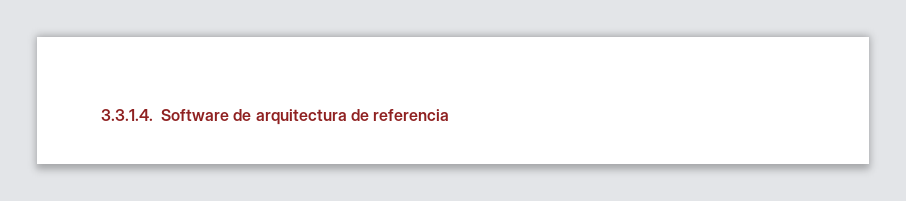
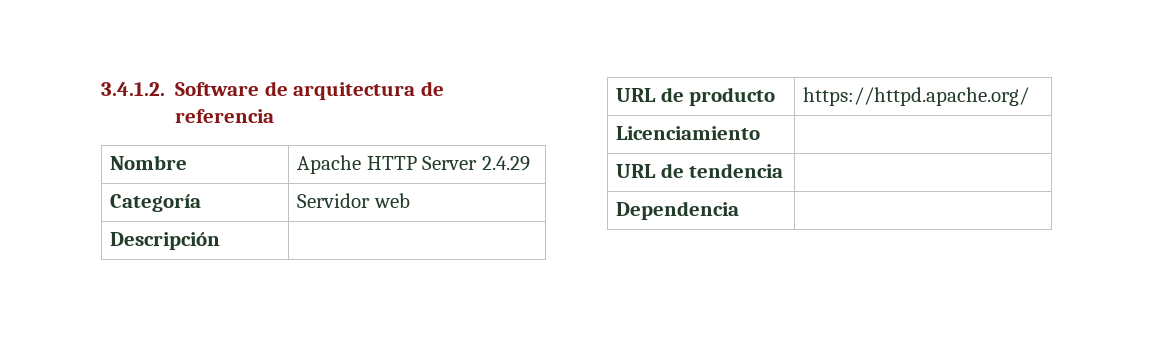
- 3.3.1.4. Software de arquitectura de referencia
+ 3.4.1.2. Software de arquitectura de referencia
+ Nombre | Apache HTTP Server 2.4.29
+ Categoría | Servidor web
+ Descripción |
+ URL de producto | https://httpd.apache.org/
+ Licenciamiento |
+ URL de tendencia |
+ Dependencia |

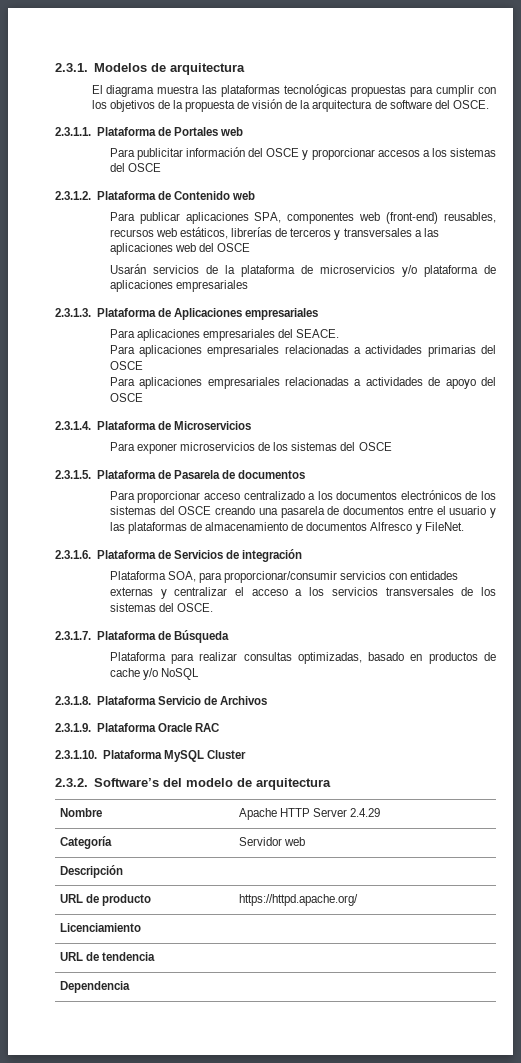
- 3.4.1.2. Software de arquitectura de referencia
+ 2.3.1. Modelos de arquitectura
+ El diagrama muestra las plataformas tecnológicas propuestas para cumplir con los objetivos de la propuesta de visión de la arquitectura de software del OSCE.
+ 2.3.1.1. Plataforma de Portales web
+ Para publicitar información del OSCE y proporcionar accesos a los sistemas del OSCE
+ 2.3.1.2. Plataforma de Contenido web
+ Para publicar aplicaciones SPA, componentes web (front-end) reusables, recursos web estáticos, librerías de terceros y transversales a las aplicaciones web del OSCE
+ Usarán servicios de la plataforma de microservicios y/o plataforma de aplicaciones empresariales
+ 2.3.1.3. Plataforma de Aplicaciones empresariales
+ Para aplicaciones empresariales del SEACE.
+ Para aplicaciones empresariales relacionadas a actividades primarias del OSCE
+ Para aplicaciones empresariales relacionadas a actividades de apoyo del OSCE
+ 2.3.1.4. Plataforma de Microservicios
+ Para exponer microservicios de los sistemas del OSCE
+ 2.3.1.5. Plataforma de Pasarela de documentos
+ Para proporcionar acceso centralizado a los documentos electrónicos de los sistemas del OSCE creando una pasarela de documentos entre el usuario y las plataformas de almacenamiento de documentos Alfresco y FileNet.
+ 2.3.1.6. Plataforma de Servicios de integración
+ Plataforma SOA, para proporcionar/consumir servicios con entidades externas y centralizar el acceso a los servicios transversales de los sistemas del OSCE.
+ 2.3.1.7. Plataforma de Búsqueda
+ Plataforma para realizar consultas optimizadas, basado en productos de cache y/o NoSQL
+ 2.3.1.8. Plataforma Servicio de Archivos
+ 2.3.1.9. Plataforma Oracle RAC
+ 2.3.1.10. Plataforma MySQL Cluster
+ 2.3.2. Software’s del modelo de arquitectura

